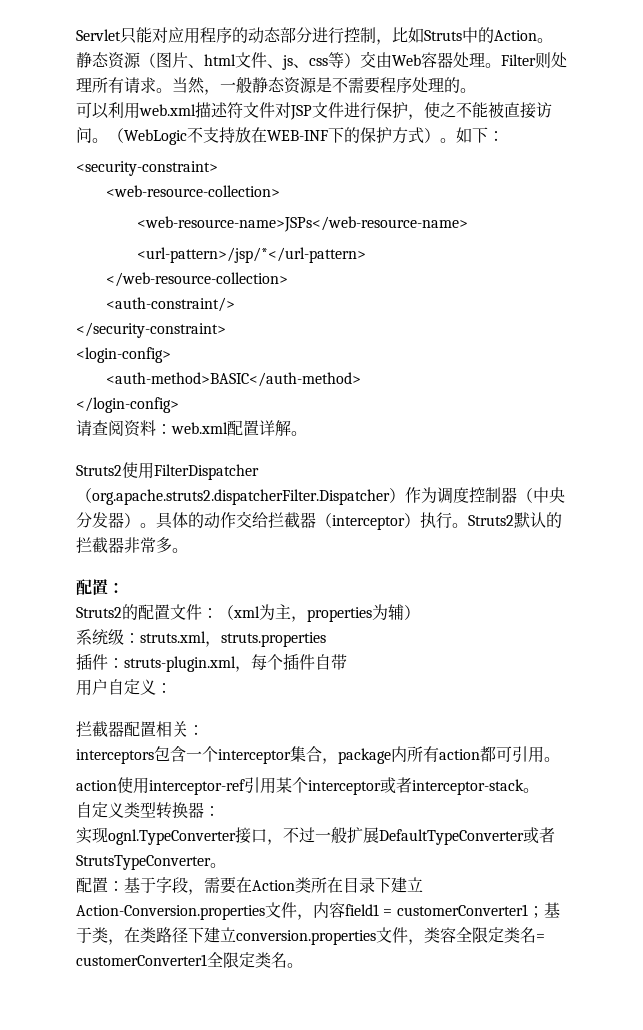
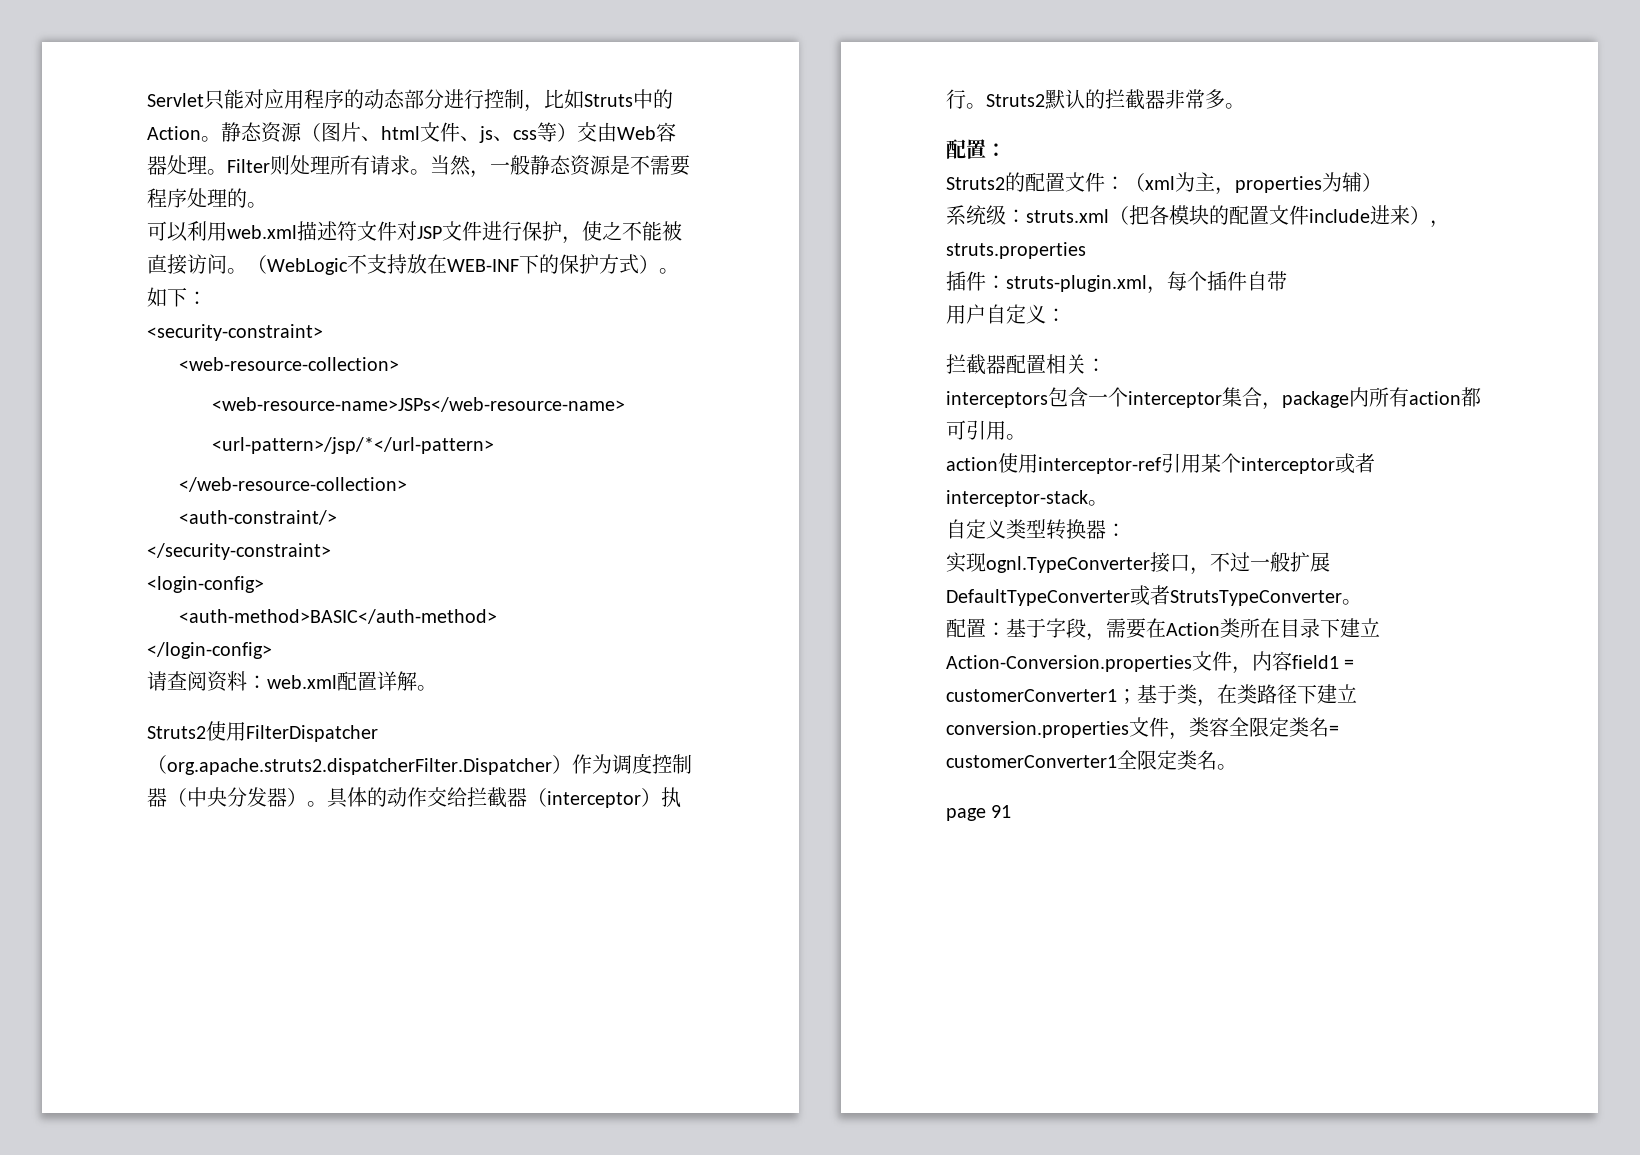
- 系统级：struts.xml，struts.properties
+ 系统级：struts.xml（把各模块的配置文件include进来），struts.properties
+ page 91

